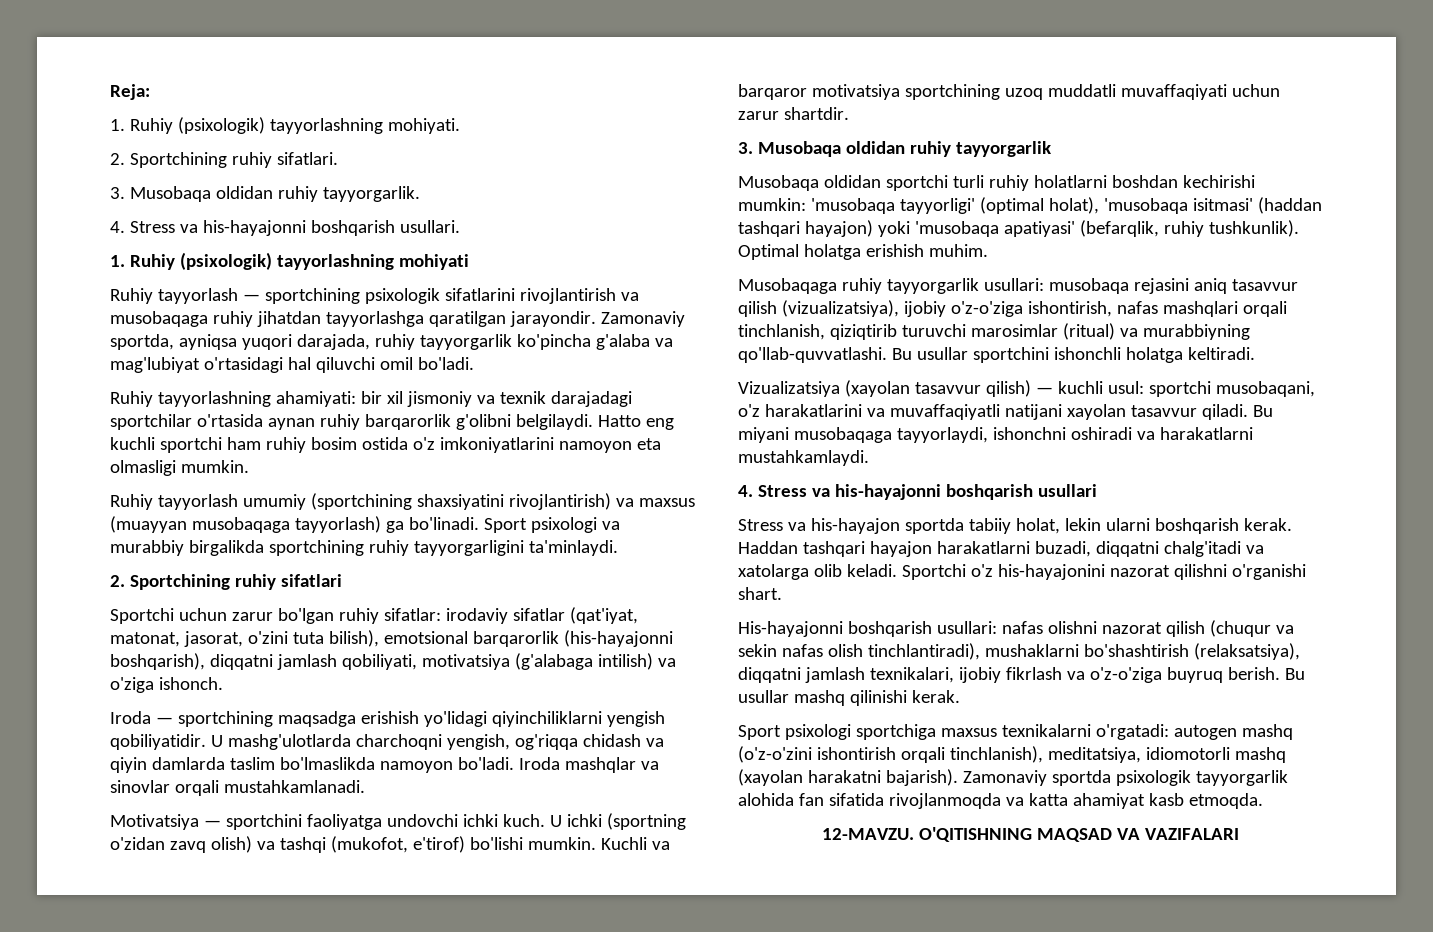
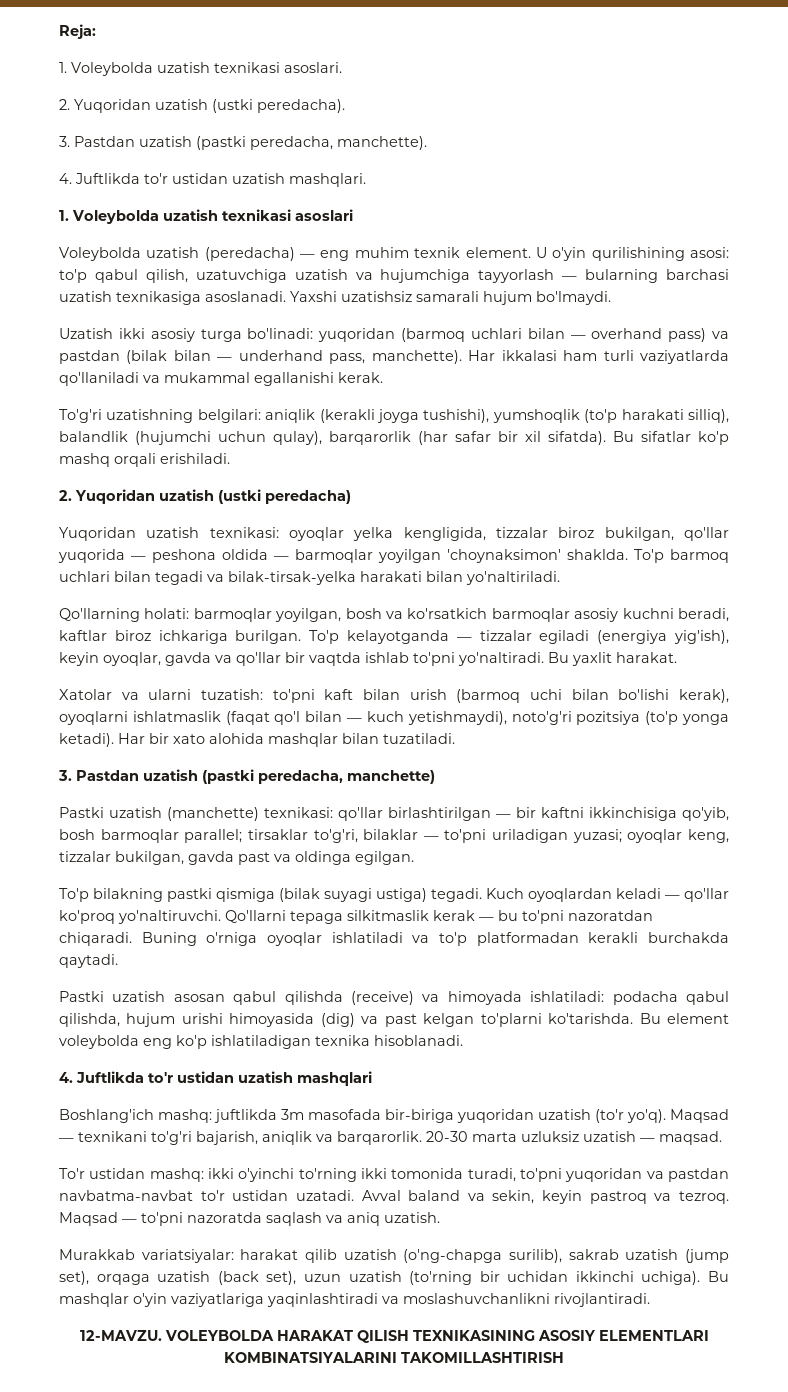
- 1. Ruhiy (psixologik) tayyorlashning mohiyati.
- 2. Sportchining ruhiy sifatlari.
- 3. Musobaqa oldidan ruhiy tayyorgarlik.
- 4. Stress va his-hayajonni boshqarish usullari.
- 1. Ruhiy (psixologik) tayyorlashning mohiyati
- Ruhiy tayyorlash — sportchining psixologik sifatlarini rivojlantirish va musobaqaga ruhiy jihatdan tayyorlashga qaratilgan jarayondir. Zamonaviy sportda, ayniqsa yuqori darajada, ruhiy tayyorgarlik ko'pincha g'alaba va mag'lubiyat o'rtasidagi hal qiluvchi omil bo'ladi.
- Ruhiy tayyorlashning ahamiyati: bir xil jismoniy va texnik darajadagi sportchilar o'rtasida aynan ruhiy barqarorlik g'olibni belgilaydi. Hatto eng kuchli sportchi ham ruhiy bosim ostida o'z imkoniyatlarini namoyon eta olmasligi mumkin.
- Ruhiy tayyorlash umumiy (sportchining shaxsiyatini rivojlantirish) va maxsus (muayyan musobaqaga tayyorlash) ga bo'linadi. Sport psixologi va murabbiy birgalikda sportchining ruhiy tayyorgarligini ta'minlaydi.
- 2. Sportchining ruhiy sifatlari
- Sportchi uchun zarur bo'lgan ruhiy sifatlar: irodaviy sifatlar (qat'iyat, matonat, jasorat, o'zini tuta bilish), emotsional barqarorlik (his-hayajonni boshqarish), diqqatni jamlash qobiliyati, motivatsiya (g'alabaga intilish) va o'ziga ishonch.
- Iroda — sportchining maqsadga erishish yo'lidagi qiyinchiliklarni yengish qobiliyatidir. U mashg'ulotlarda charchoqni yengish, og'riqqa chidash va qiyin damlarda taslim bo'lmaslikda namoyon bo'ladi. Iroda mashqlar va sinovlar orqali mustahkamlanadi.
- Motivatsiya — sportchini faoliyatga undovchi ichki kuch. U ichki (sportning o'zidan zavq olish) va tashqi (mukofot, e'tirof) bo'lishi mumkin. Kuchli va barqaror motivatsiya sportchining uzoq muddatli muvaffaqiyati uchun zarur shartdir.
- 3. Musobaqa oldidan ruhiy tayyorgarlik
- Musobaqa oldidan sportchi turli ruhiy holatlarni boshdan kechirishi mumkin: 'musobaqa tayyorligi' (optimal holat), 'musobaqa isitmasi' (haddan tashqari hayajon) yoki 'musobaqa apatiyasi' (befarqlik, ruhiy tushkunlik). Optimal holatga erishish muhim.
- Musobaqaga ruhiy tayyorgarlik usullari: musobaqa rejasini aniq tasavvur qilish (vizualizatsiya), ijobiy o'z-o'ziga ishontirish, nafas mashqlari orqali tinchlanish, qiziqtirib turuvchi marosimlar (ritual) va murabbiyning qo'llab-quvvatlashi. Bu usullar sportchini ishonchli holatga keltiradi.
- Vizualizatsiya (xayolan tasavvur qilish) — kuchli usul: sportchi musobaqani, o'z harakatlarini va muvaffaqiyatli natijani xayolan tasavvur qiladi. Bu miyani musobaqaga tayyorlaydi, ishonchni oshiradi va harakatlarni mustahkamlaydi.
- 4. Stress va his-hayajonni boshqarish usullari
- Stress va his-hayajon sportda tabiiy holat, lekin ularni boshqarish kerak. Haddan tashqari hayajon harakatlarni buzadi, diqqatni chalg'itadi va xatolarga olib keladi. Sportchi o'z his-hayajonini nazorat qilishni o'rganishi shart.
- His-hayajonni boshqarish usullari: nafas olishni nazorat qilish (chuqur va sekin nafas olish tinchlantiradi), mushaklarni bo'shashtirish (relaksatsiya), diqqatni jamlash texnikalari, ijobiy fikrlash va o'z-o'ziga buyruq berish. Bu usullar mashq qilinishi kerak.
- Sport psixologi sportchiga maxsus texnikalarni o'rgatadi: autogen mashq (o'z-o'zini ishontirish orqali tinchlanish), meditatsiya, idiomotorli mashq (xayolan harakatni bajarish). Zamonaviy sportda psixologik tayyorgarlik alohida fan sifatida rivojlanmoqda va katta ahamiyat kasb etmoqda.
- 12-MAVZU. O'QITISHNING MAQSAD VA VAZIFALARI
+ 1. Voleybolda uzatish texnikasi asoslari.
+ 2. Yuqoridan uzatish (ustki peredacha).
+ 3. Pastdan uzatish (pastki peredacha, manchette).
+ 4. Juftlikda to'r ustidan uzatish mashqlari.
+ 1. Voleybolda uzatish texnikasi asoslari
+ Voleybolda uzatish (peredacha) — eng muhim texnik element. U o'yin qurilishining asosi: to'p qabul qilish, uzatuvchiga uzatish va hujumchiga tayyorlash — bularning barchasi uzatish texnikasiga asoslanadi. Yaxshi uzatishsiz samarali hujum bo'lmaydi.
+ Uzatish ikki asosiy turga bo'linadi: yuqoridan (barmoq uchlari bilan — overhand pass) va pastdan (bilak bilan — underhand pass, manchette). Har ikkalasi ham turli vaziyatlarda qo'llaniladi va mukammal egallanishi kerak.
+ To'g'ri uzatishning belgilari: aniqlik (kerakli joyga tushishi), yumshoqlik (to'p harakati silliq), balandlik (hujumchi uchun qulay), barqarorlik (har safar bir xil sifatda). Bu sifatlar ko'p mashq orqali erishiladi.
+ 2. Yuqoridan uzatish (ustki peredacha)
+ Yuqoridan uzatish texnikasi: oyoqlar yelka kengligida, tizzalar biroz bukilgan, qo'llar yuqorida — peshona oldida — barmoqlar yoyilgan 'choynaksimon' shaklda. To'p barmoq uchlari bilan tegadi va bilak-tirsak-yelka harakati bilan yo'naltiriladi.
+ Qo'llarning holati: barmoqlar yoyilgan, bosh va ko'rsatkich barmoqlar asosiy kuchni beradi, kaftlar biroz ichkariga burilgan. To'p kelayotganda — tizzalar egiladi (energiya yig'ish), keyin oyoqlar, gavda va qo'llar bir vaqtda ishlab to'pni yo'naltiradi. Bu yaxlit harakat.
+ Xatolar va ularni tuzatish: to'pni kaft bilan urish (barmoq uchi bilan bo'lishi kerak), oyoqlarni ishlatmaslik (faqat qo'l bilan — kuch yetishmaydi), noto'g'ri pozitsiya (to'p yonga ketadi). Har bir xato alohida mashqlar bilan tuzatiladi.
+ 3. Pastdan uzatish (pastki peredacha, manchette)
+ Pastki uzatish (manchette) texnikasi: qo'llar birlashtirilgan — bir kaftni ikkinchisiga qo'yib, bosh barmoqlar parallel; tirsaklar to'g'ri, bilaklar — to'pni uriladigan yuzasi; oyoqlar keng, tizzalar bukilgan, gavda past va oldinga egilgan.
+ To'p bilakning pastki qismiga (bilak suyagi ustiga) tegadi. Kuch oyoqlardan keladi — qo'llar ko'proq yo'naltiruvchi. Qo'llarni tepaga silkitmaslik kerak — bu to'pni nazoratdan chiqaradi. Buning o'rniga oyoqlar ishlatiladi va to'p platformadan kerakli burchakda qaytadi.
+ Pastki uzatish asosan qabul qilishda (receive) va himoyada ishlatiladi: podacha qabul qilishda, hujum urishi himoyasida (dig) va past kelgan to'plarni ko'tarishda. Bu element voleybolda eng ko'p ishlatiladigan texnika hisoblanadi.
+ 4. Juftlikda to'r ustidan uzatish mashqlari
+ Boshlang'ich mashq: juftlikda 3m masofada bir-biriga yuqoridan uzatish (to'r yo'q). Maqsad — texnikani to'g'ri bajarish, aniqlik va barqarorlik. 20-30 marta uzluksiz uzatish — maqsad.
+ To'r ustidan mashq: ikki o'yinchi to'rning ikki tomonida turadi, to'pni yuqoridan va pastdan navbatma-navbat to'r ustidan uzatadi. Avval baland va sekin, keyin pastroq va tezroq. Maqsad — to'pni nazoratda saqlash va aniq uzatish.
+ Murakkab variatsiyalar: harakat qilib uzatish (o'ng-chapga surilib), sakrab uzatish (jump set), orqaga uzatish (back set), uzun uzatish (to'rning bir uchidan ikkinchi uchiga). Bu mashqlar o'yin vaziyatlariga yaqinlashtiradi va moslashuvchanlikni rivojlantiradi.
+ 12-MAVZU. VOLEYBOLDA HARAKAT QILISH TEXNIKASINING ASOSIY ELEMENTLARI KOMBINATSIYALARINI TAKOMILLASHTIRISH

